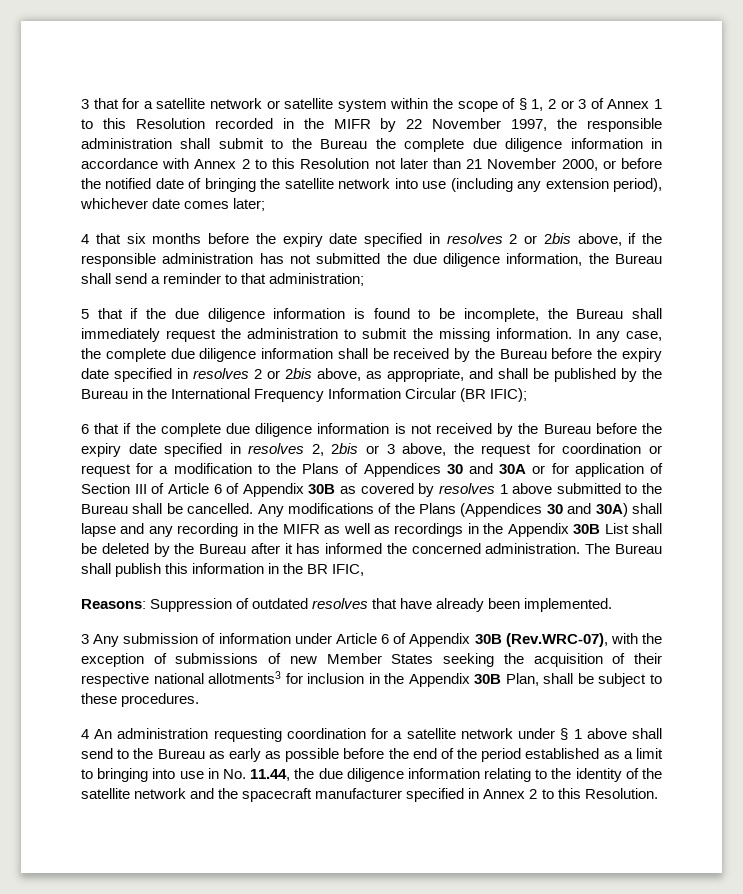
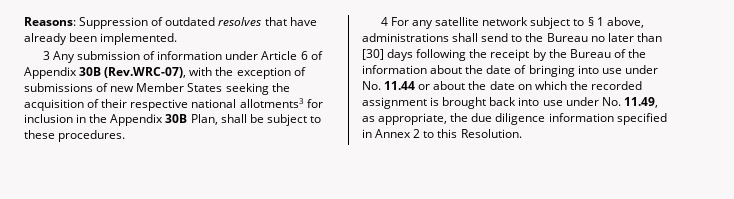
- 3 that for a satellite network or satellite system within the scope of § 1, 2 or 3 of Annex 1 to this Resolution recorded in the MIFR by 22 November 1997, the responsible administration shall submit to the Bureau the complete due diligence information in accordance with Annex 2 to this Resolution not later than 21 November 2000, or before the notified date of bringing the satellite network into use (including any extension period), whichever date comes later;
- 4 that six months before the expiry date specified in resolves 2 or 2bis above, if the responsible administration has not submitted the due diligence information, the Bureau shall send a reminder to that administration;
- 5 that if the due diligence information is found to be incomplete, the Bureau shall immediately request the administration to submit the missing information. In any case, the complete due diligence information shall be received by the Bureau before the expiry date specified in resolves 2 or 2bis above, as appropriate, and shall be published by the Bureau in the International Frequency Information Circular (BR IFIC);
- 6 that if the complete due diligence information is not received by the Bureau before the expiry date specified in resolves 2, 2bis or 3 above, the request for coordination or request for a modification to the Plans of Appendices 30 and 30A or for application of Section III of Article 6 of Appendix 30B as covered by resolves 1 above submitted to the Bureau shall be cancelled. Any modifications of the Plans (Appendices 30 and 30A) shall lapse and any recording in the MIFR as well as recordings in the Appendix 30B List shall be deleted by the Bureau after it has informed the concerned administration. The Bureau shall publish this information in the BR IFIC,
- 4 An administration requesting coordination for a satellite network under § 1 above shall send to the Bureau as early as possible before the end of the period established as a limit to bringing into use in No. 11.44, the due diligence information relating to the identity of the satellite network and the spacecraft manufacturer specified in Annex 2 to this Resolution.
+ 4 For any satellite network subject to § 1 above, administrations shall send to the Bureau no later than [30] days following the receipt by the Bureau of the information about the date of bringing into use under No. 11.44 or about the date on which the recorded assignment is brought back into use under No. 11.49, as appropriate, the due diligence information specified in Annex 2 to this Resolution.

